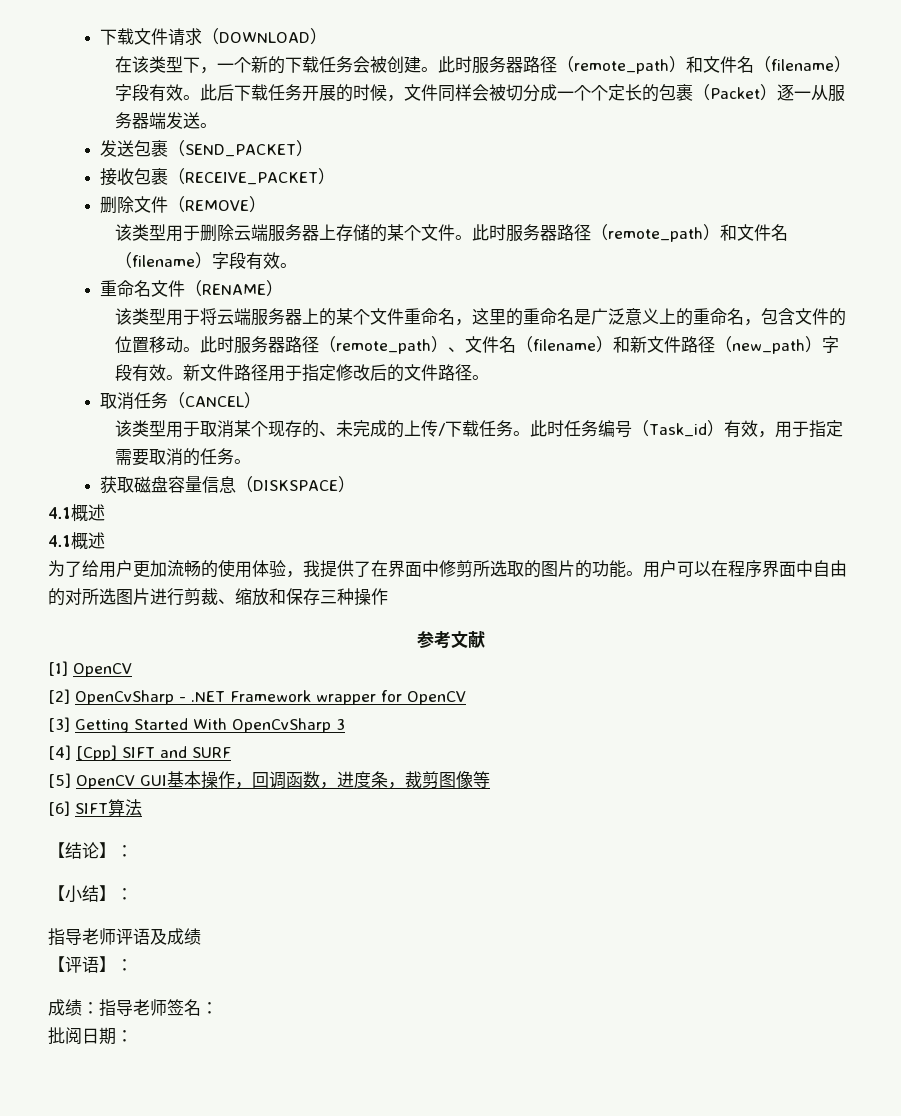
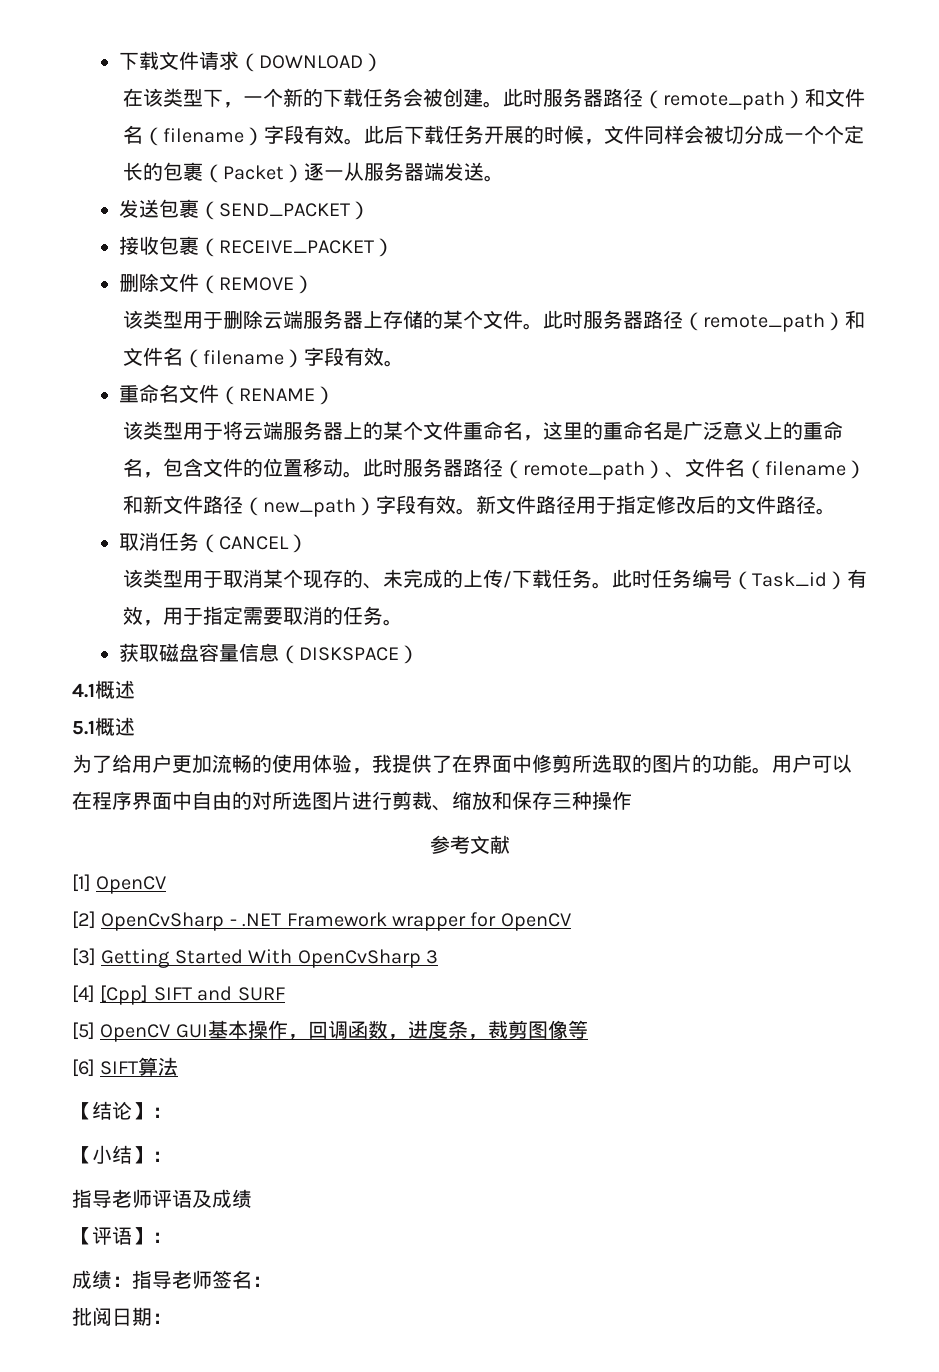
  获取磁盘容量信息（DISKSPACE）
  4.1概述
- 4.1概述
+ 5.1概述

